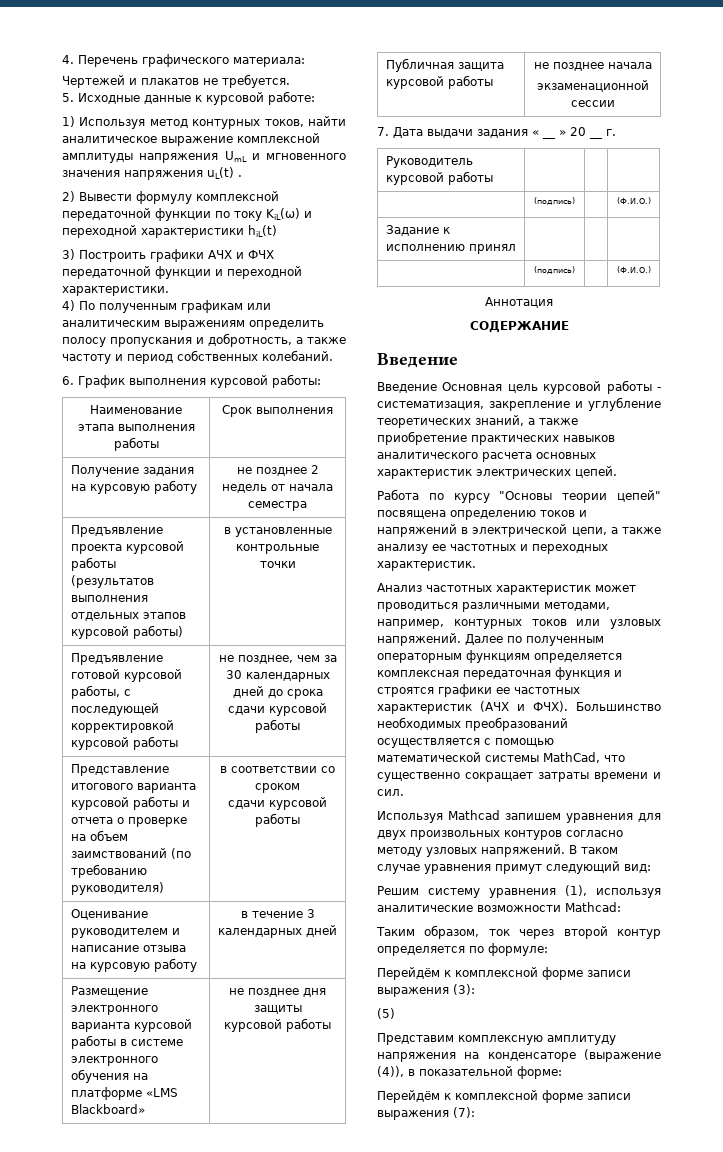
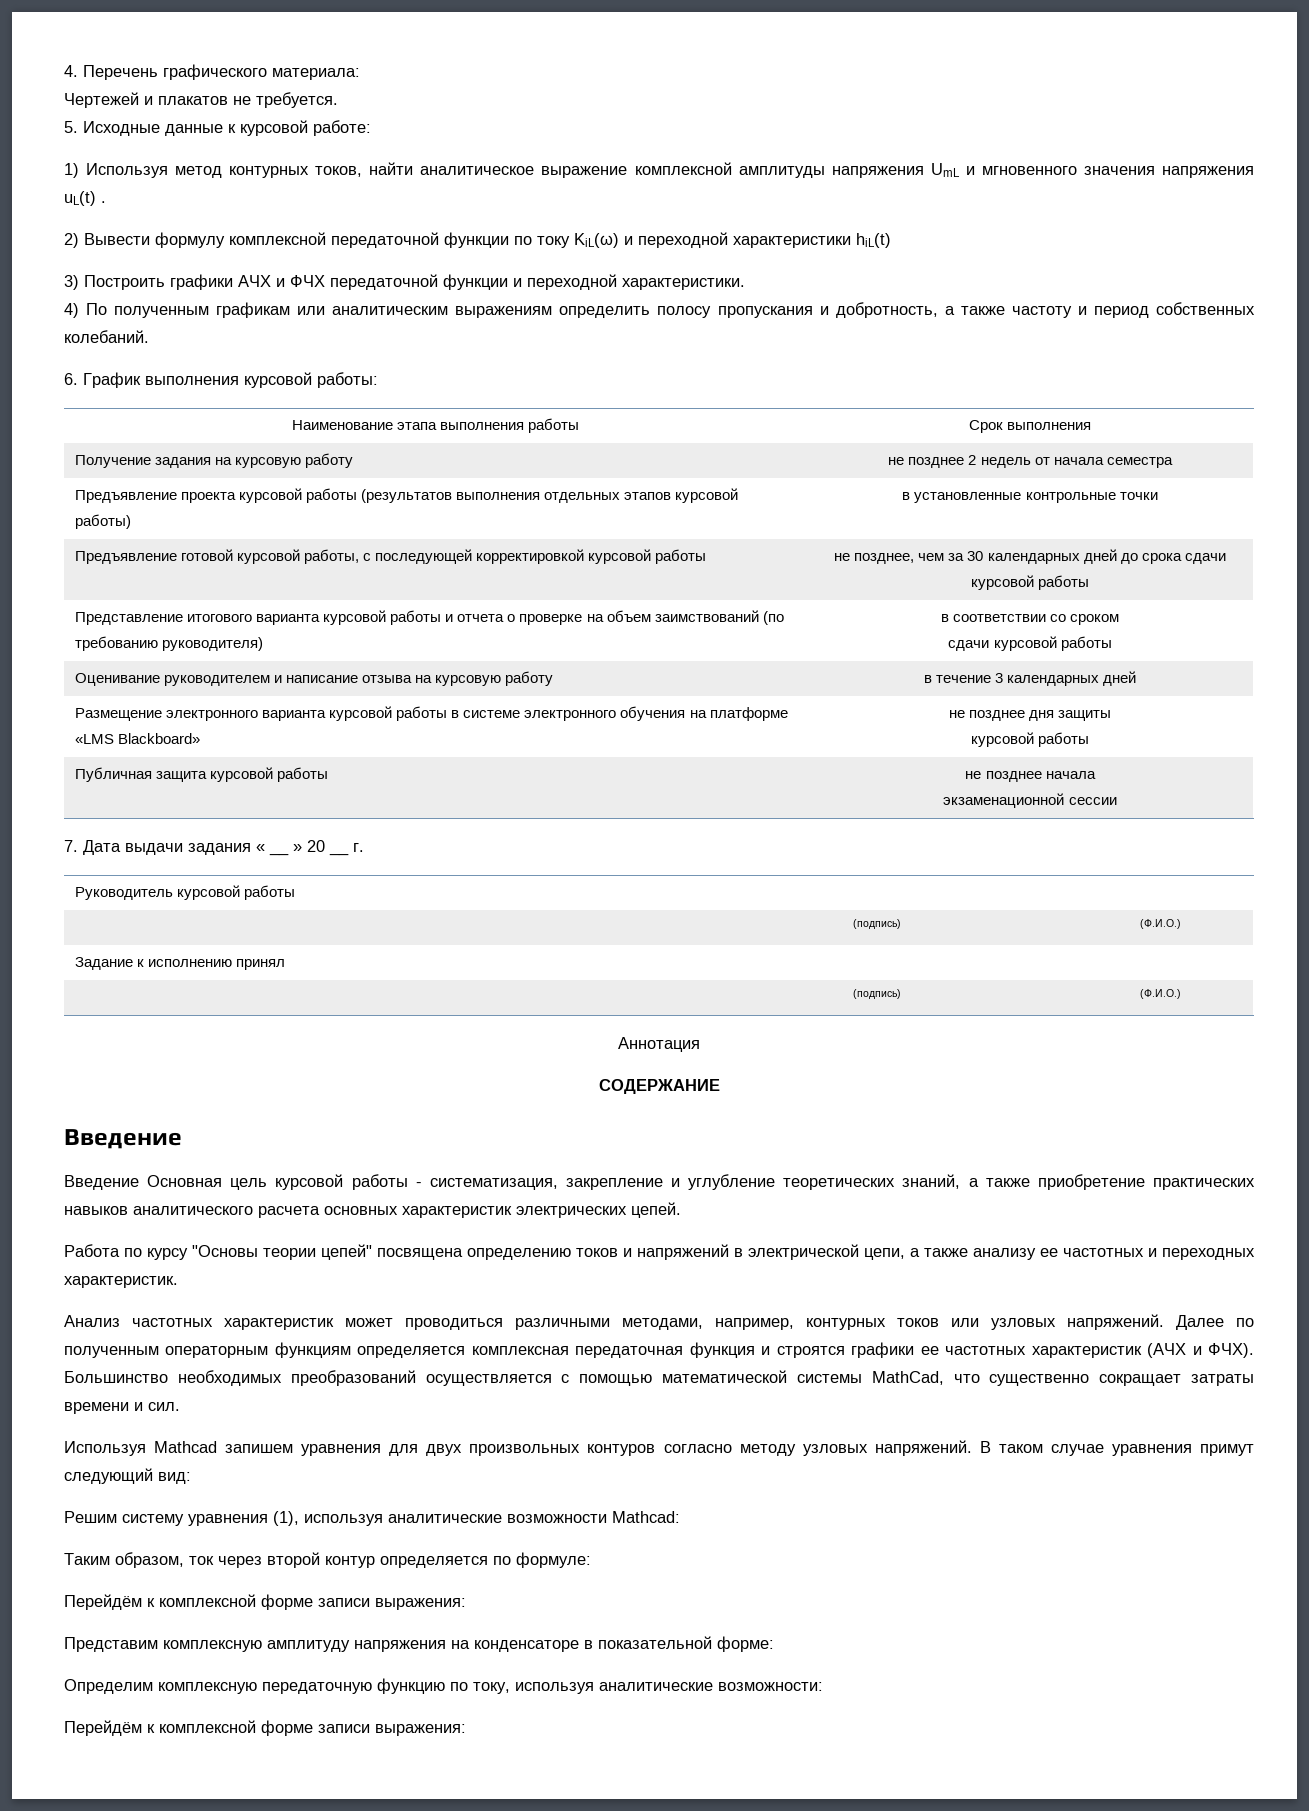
  Таким образом, ток через второй контур определяется по формуле:
- Перейдём к комплексной форме записи выражения (3):
- (5)
+ Перейдём к комплексной форме записи выражения:
- Представим комплексную амплитуду напряжения на конденсаторе (выражение (4)), в показательной форме:
+ Представим комплексную амплитуду напряжения на конденсаторе в показательной форме:
- Перейдём к комплексной форме записи выражения (7):
+ Определим комплексную передаточную функцию по току, используя аналитические возможности:
+ Перейдём к комплексной форме записи выражения:

